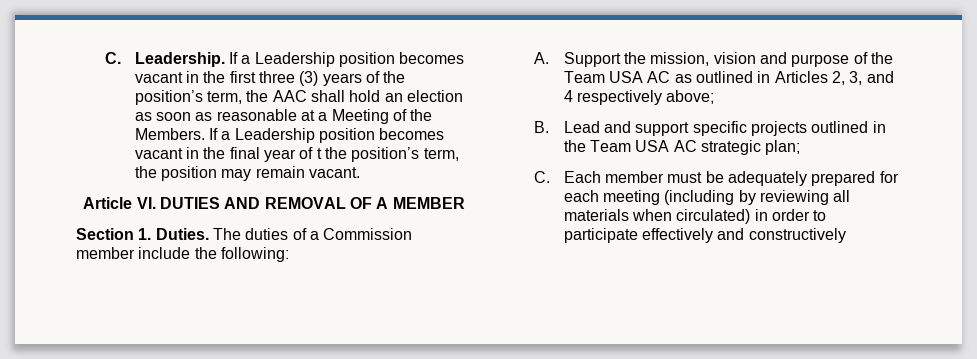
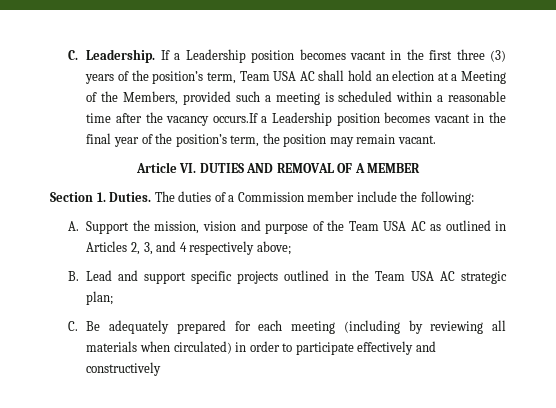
- If a Leadership position becomes vacant in the first three (3) years of the position’s term, the AAC shall hold an election as soon as reasonable at a Meeting of the Members. If a Leadership position becomes vacant in the final year of t the position’s term, the position may remain vacant.
+ If a Leadership position becomes vacant in the first three (3) years of the position’s term, Team USA AC shall hold an election at a Meeting of the Members, provided such a meeting is scheduled within a reasonable time after the vacancy occurs.If a Leadership position becomes vacant in the final year of the position’s term, the position may remain vacant.
- C. Each member must be adequately prepared for each meeting (including by reviewing all materials when circulated) in order to participate effectively and constructively
+ C. Be adequately prepared for each meeting (including by reviewing all materials when circulated) in order to participate effectively and constructively

